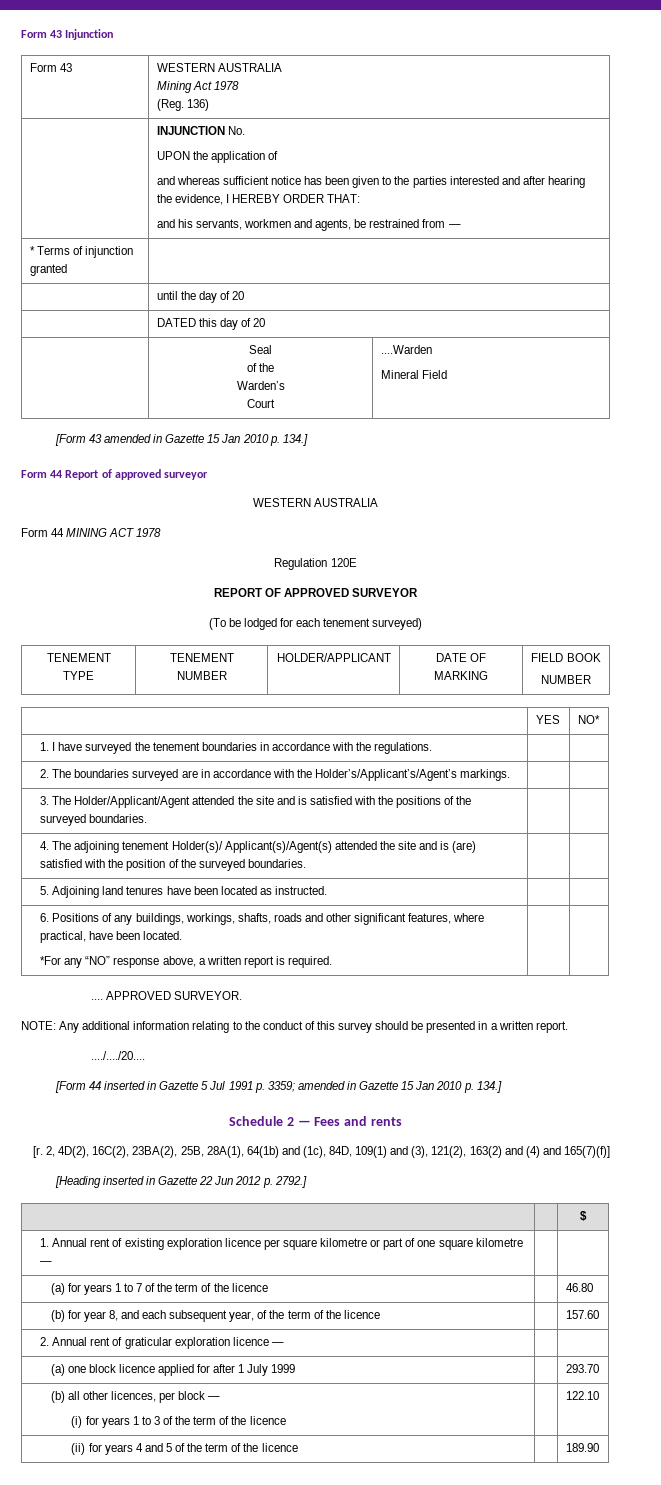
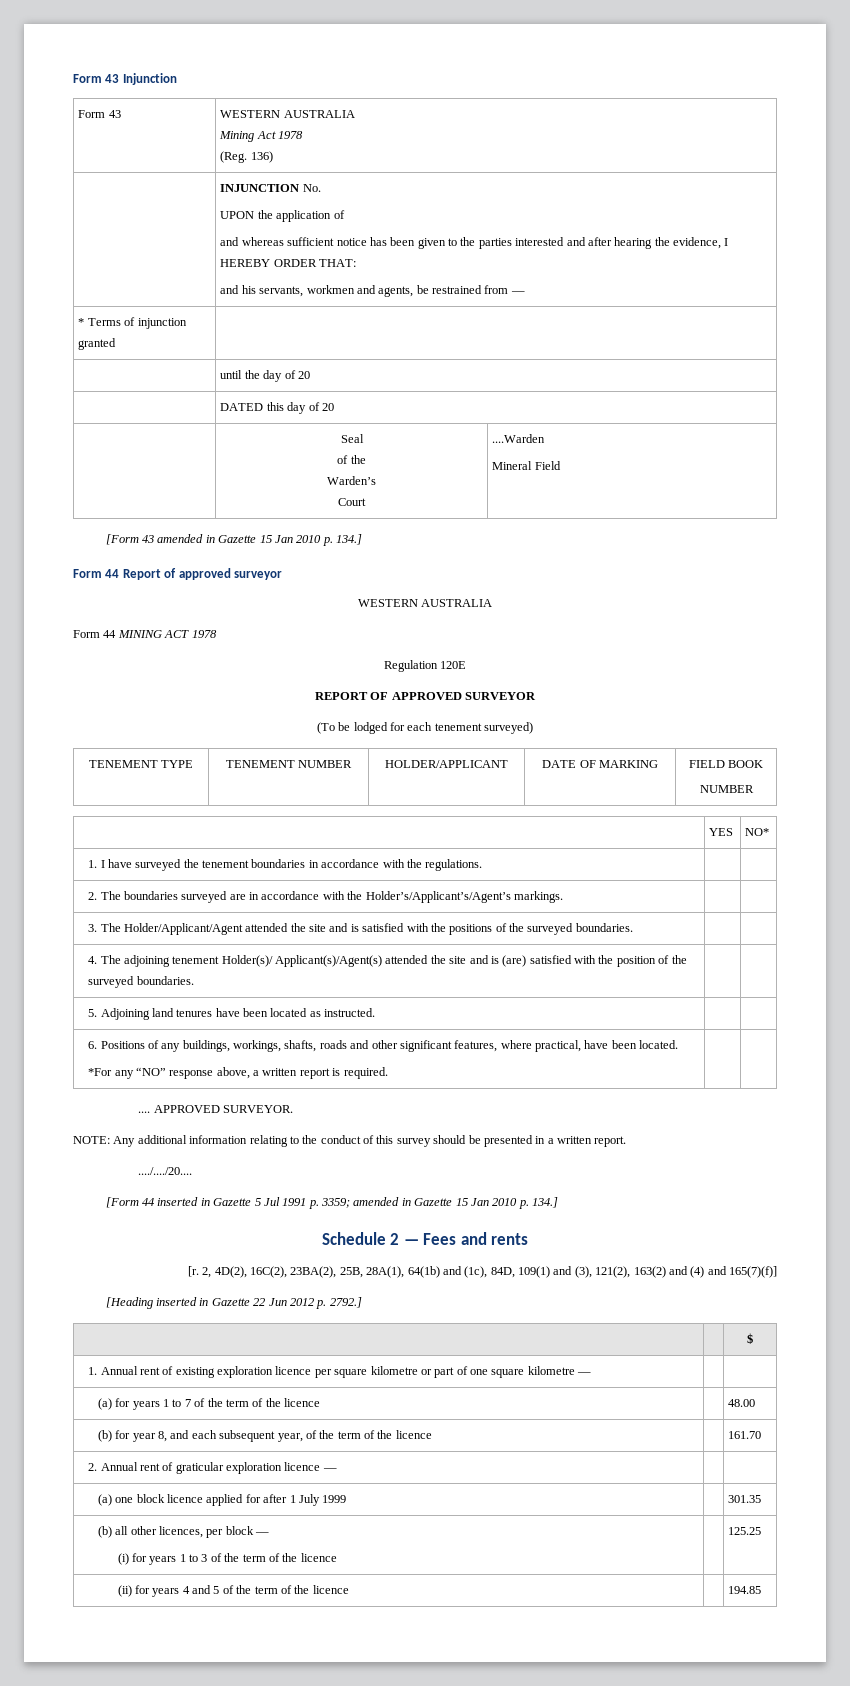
- (a) for years 1 to 7 of the term of the licence | | 46.80
+ (a) for years 1 to 7 of the term of the licence | | 48.00
- (b) for year 8, and each subsequent year, of the term of the licence | | 157.60
+ (b) for year 8, and each subsequent year, of the term of the licence | | 161.70
- (a) one block licence applied for after 1 July 1999 | | 293.70
+ (a) one block licence applied for after 1 July 1999 | | 301.35
  (b) all other licences, per block —
- (i) for years 1 to 3 of the term of the licence | | 122.10
+ (i) for years 1 to 3 of the term of the licence | | 125.25
- (ii) for years 4 and 5 of the term of the licence | | 189.90
+ (ii) for years 4 and 5 of the term of the licence | | 194.85

